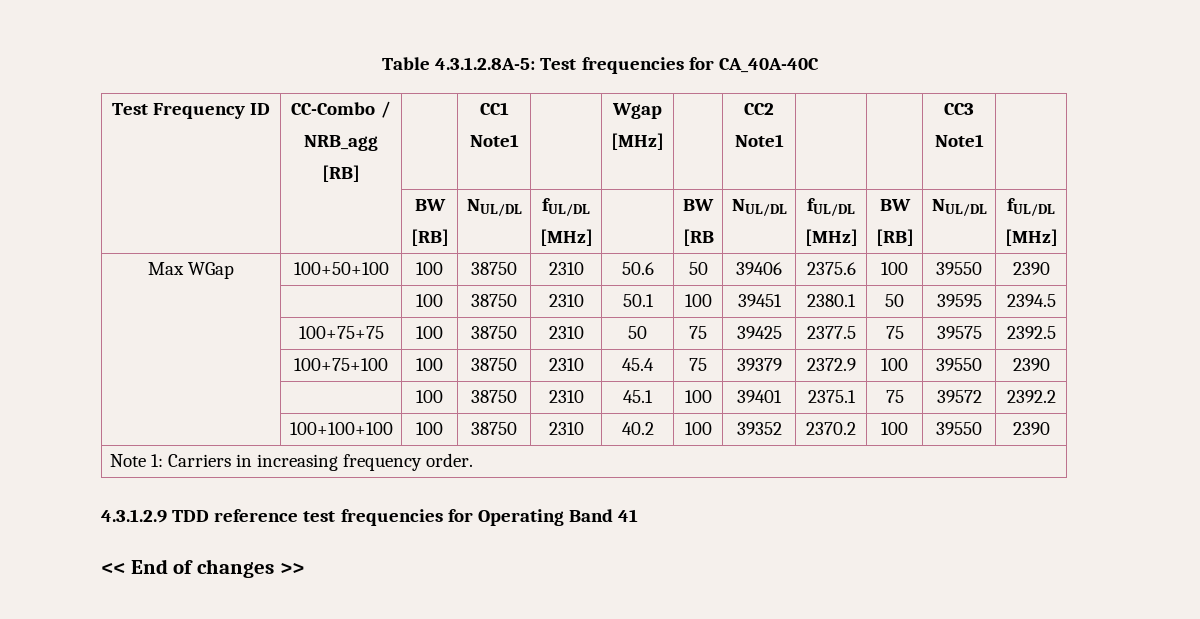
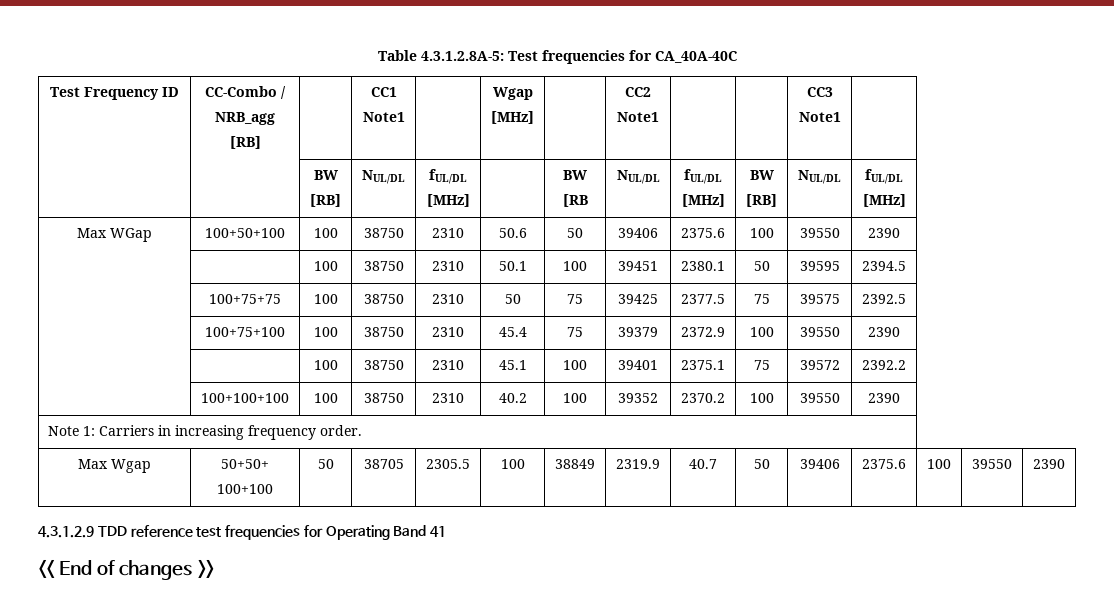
+ Max Wgap | 50+50+
+ 100+100 | 50 | 38705 | 2305.5 | 100 | 38849 | 2319.9 | 40.7 | 50 | 39406 | 2375.6 | 100 | 39550 | 2390

